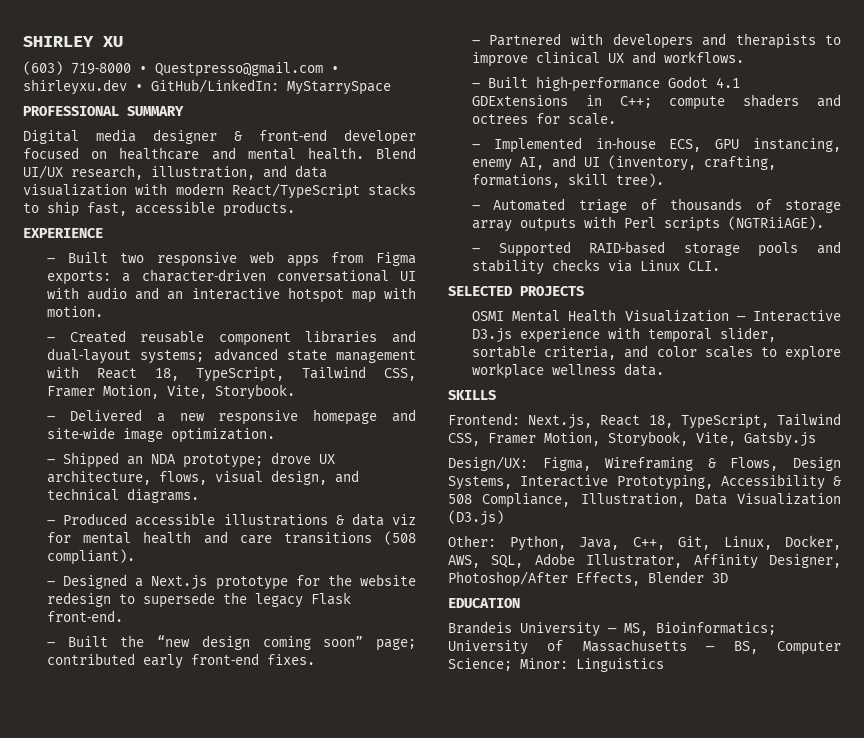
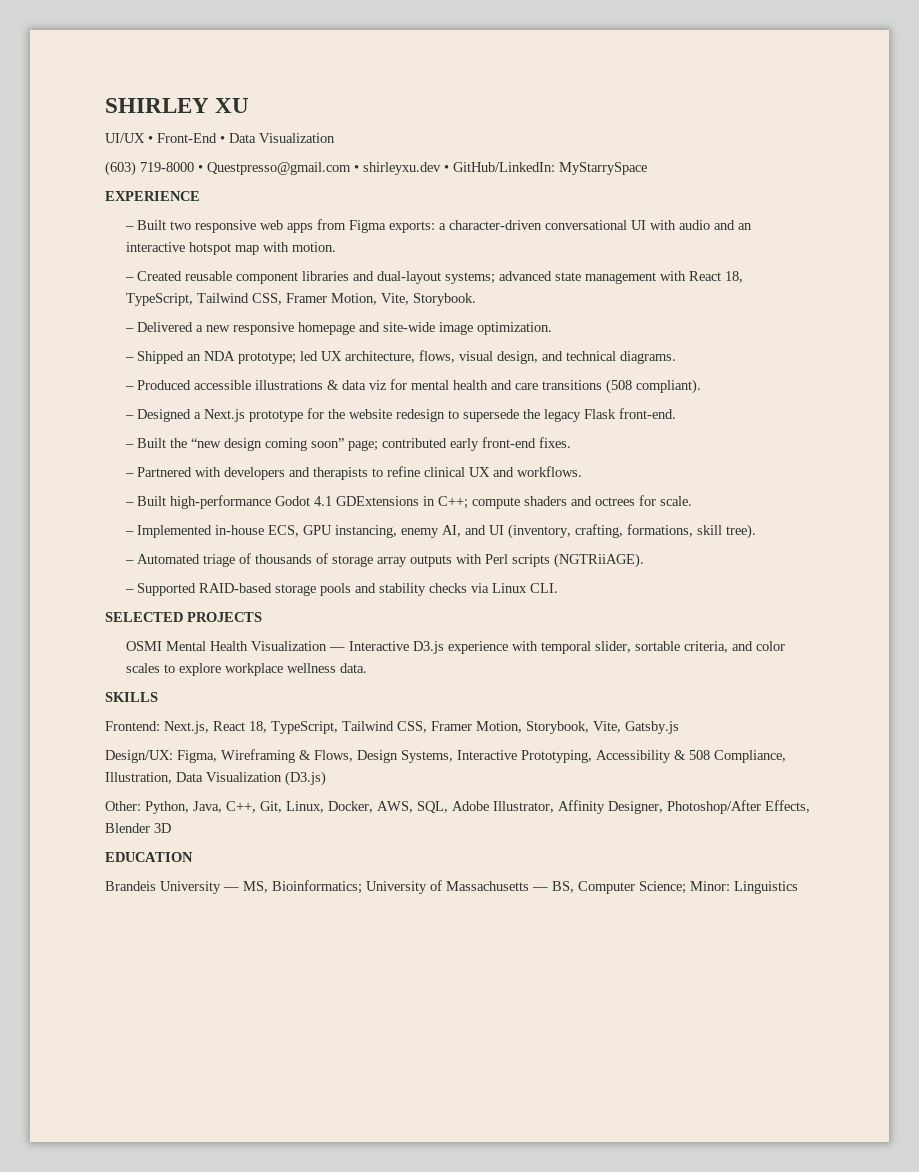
+ UI/UX • Front‑End • Data Visualization
- PROFESSIONAL SUMMARY
- Digital media designer & front‑end developer focused on healthcare and mental health. Blend UI/UX research, illustration, and data visualization with modern React/TypeScript stacks to ship fast, accessible products.
- – Shipped an NDA prototype; drove UX architecture, flows, visual design, and technical diagrams.
+ – Shipped an NDA prototype; led UX architecture, flows, visual design, and technical diagrams.
- – Partnered with developers and therapists to improve clinical UX and workflows.
+ – Partnered with developers and therapists to refine clinical UX and workflows.

